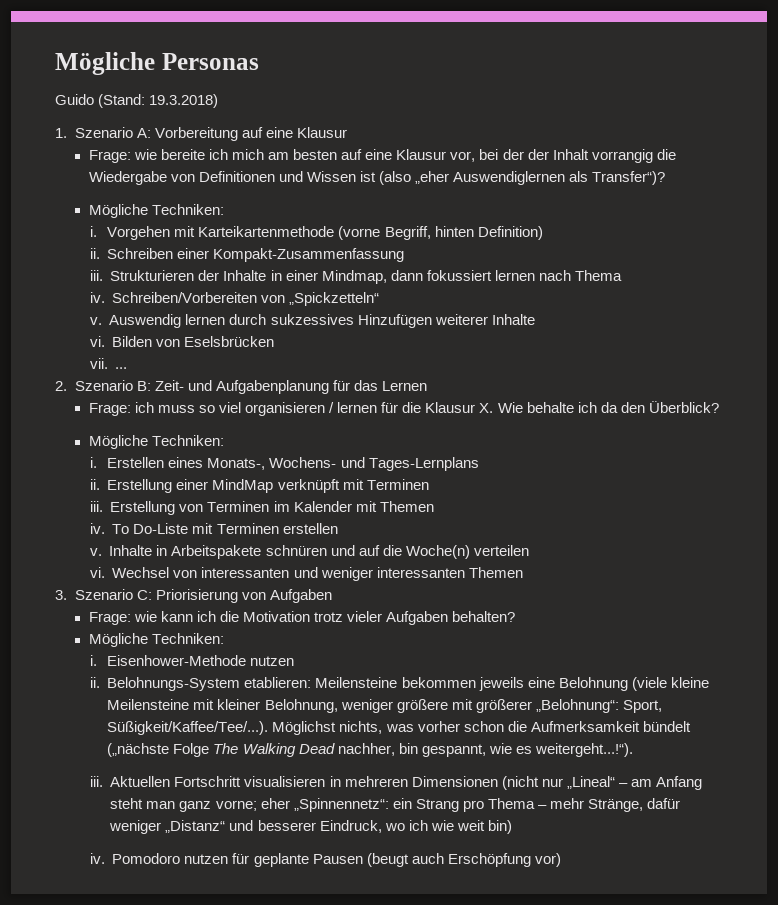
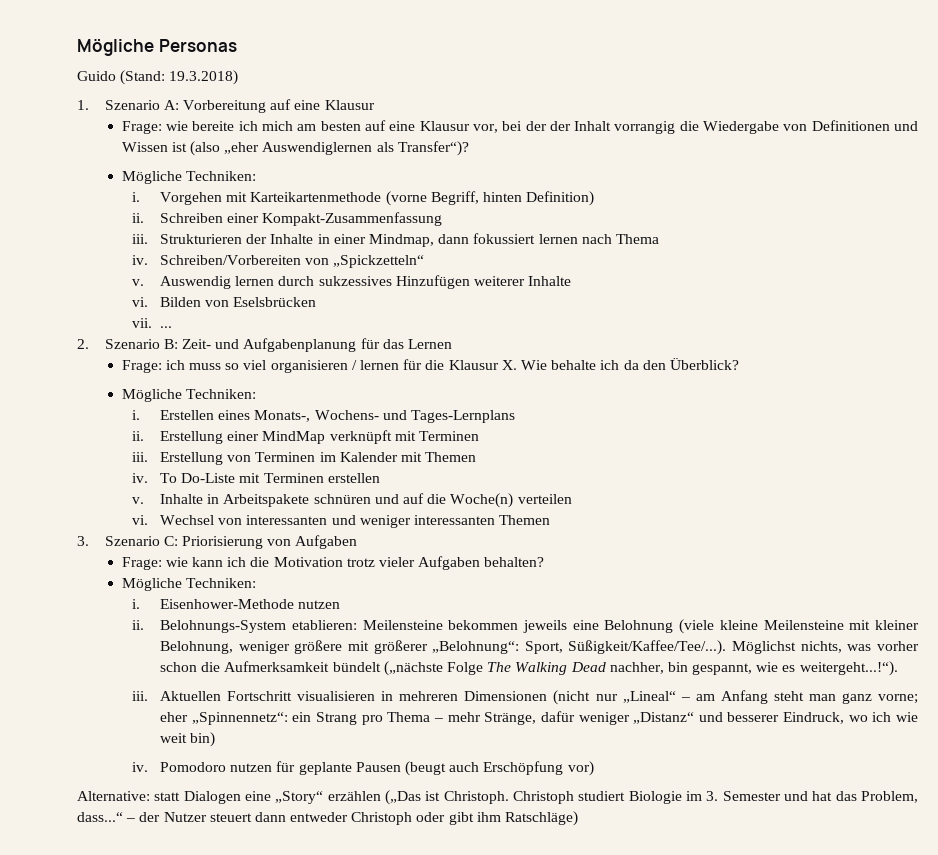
+ Alternative: statt Dialogen eine „Story“ erzählen („Das ist Christoph. Christoph studiert Biologie im 3. Semester und hat das Problem, dass...“ – der Nutzer steuert dann entweder Christoph oder gibt ihm Ratschläge)

